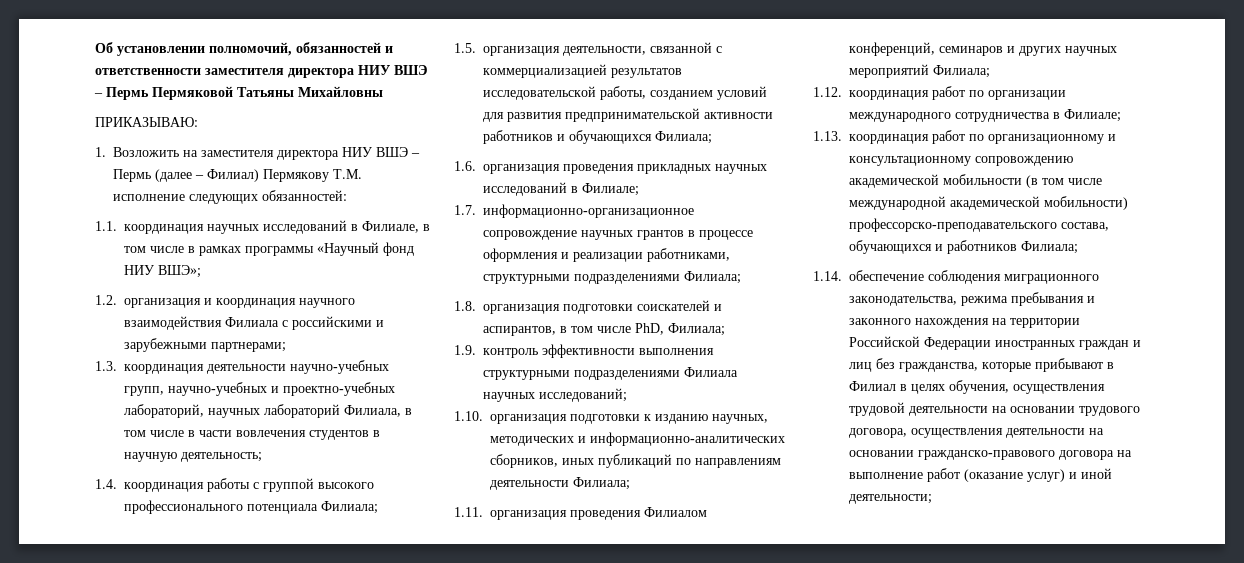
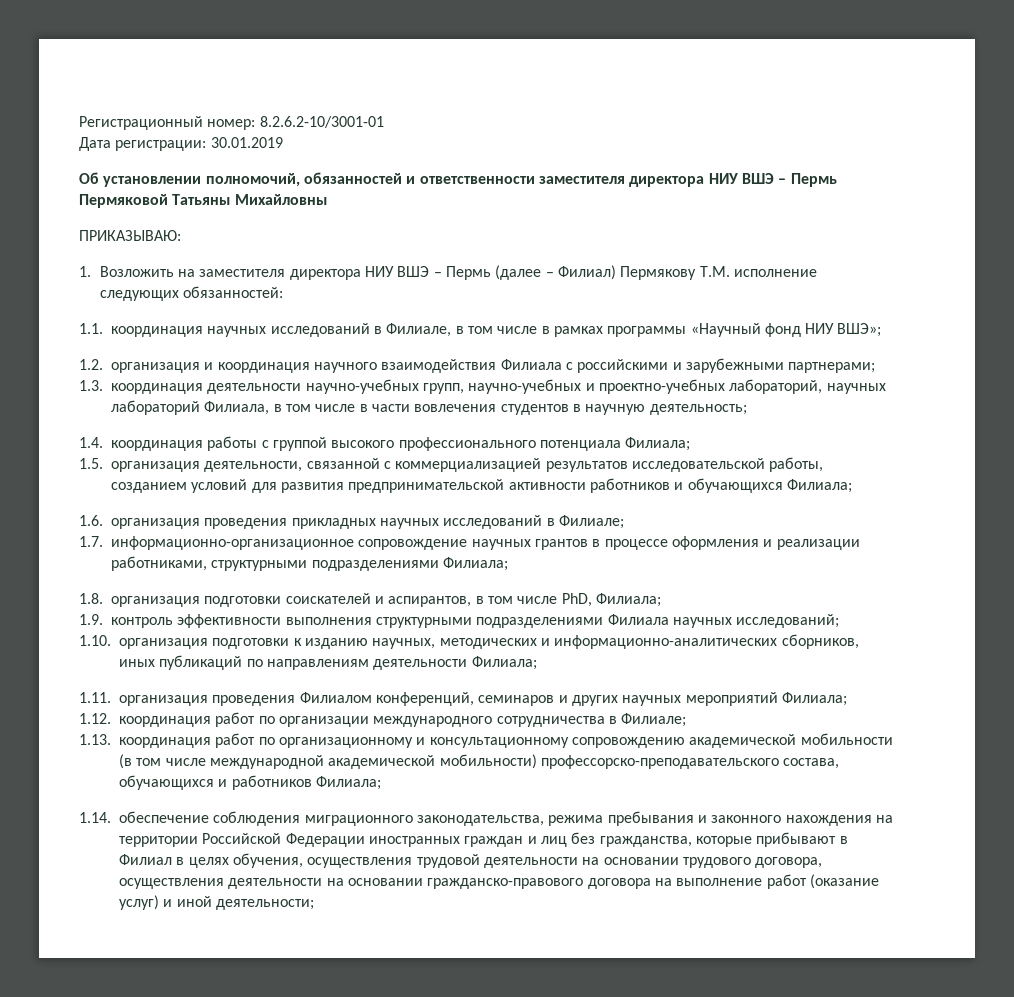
+ Регистрационный номер: 8.2.6.2-10/3001-01
+ Дата регистрации: 30.01.2019

